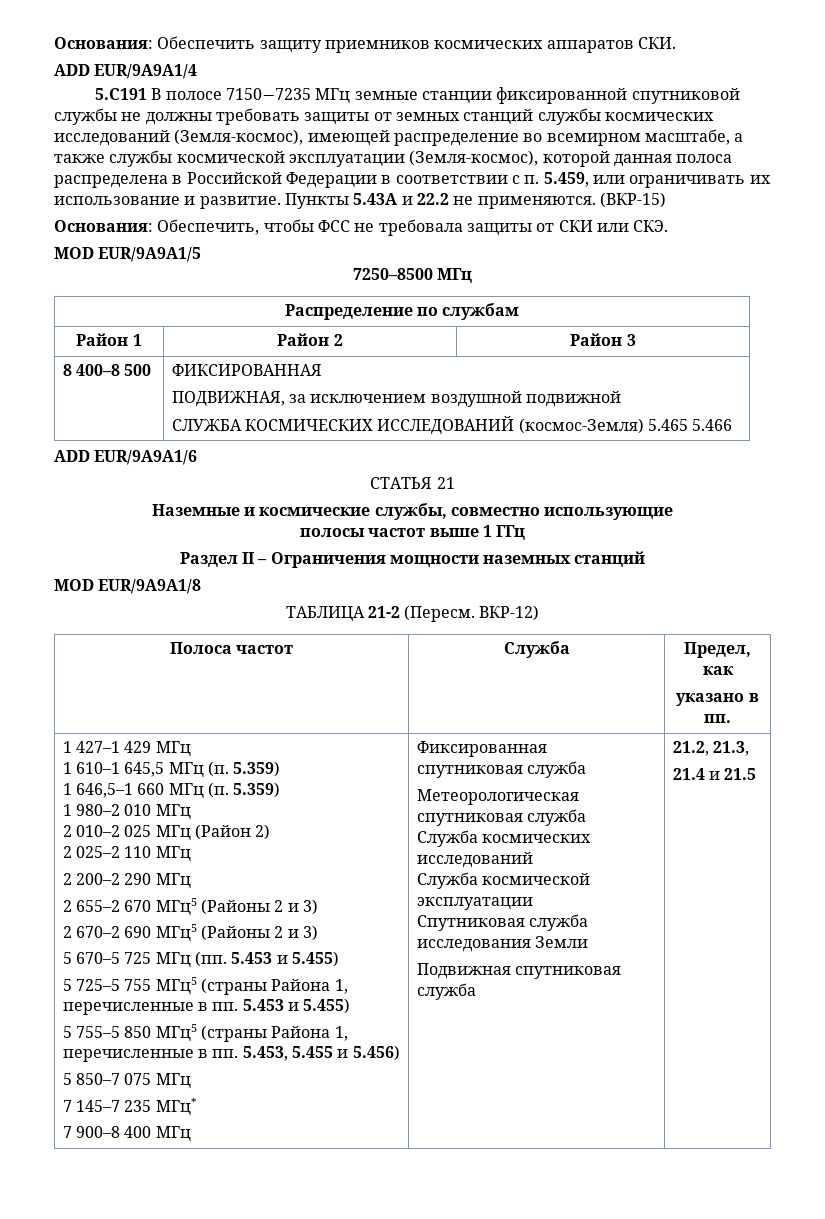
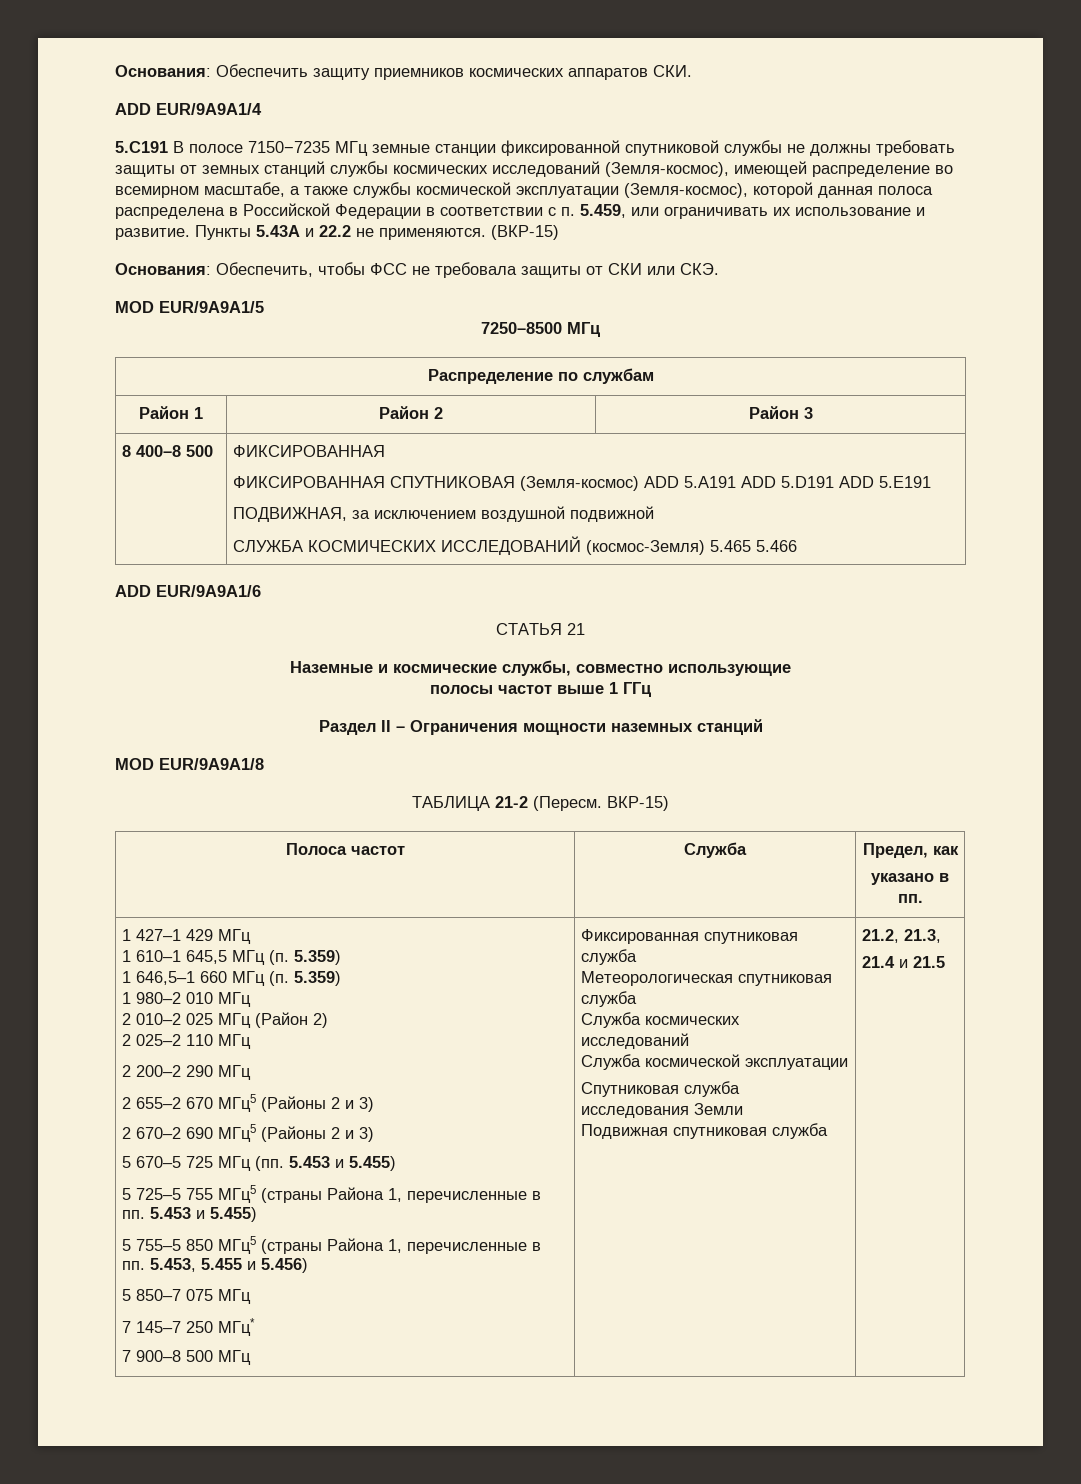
  8 400–8 500 | ФИКСИРОВАННАЯ
+ ФИКСИРОВАННАЯ СПУТНИКОВАЯ (Земля-космос) ADD 5.A191 ADD 5.D191 ADD 5.E191
- ВКР-12)
+ ВКР-15)
- 7 145–7 235 МГц*
+ 7 145–7 250 МГц*
- 7 900–8 400 МГц
+ 7 900–8 500 МГц

